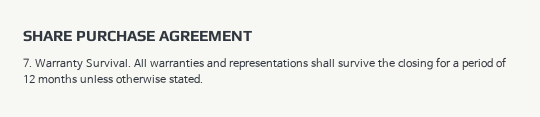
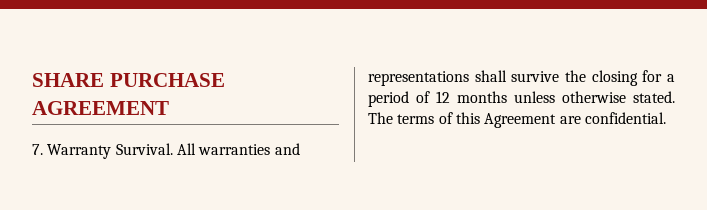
+ The terms of this Agreement are confidential.

